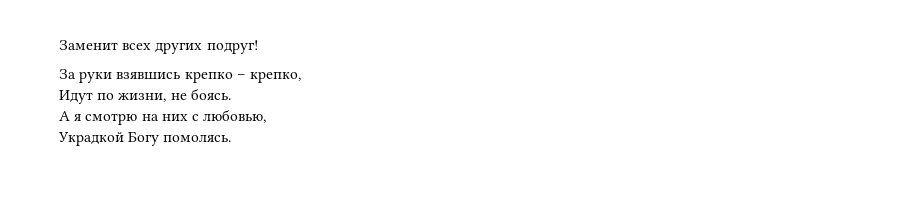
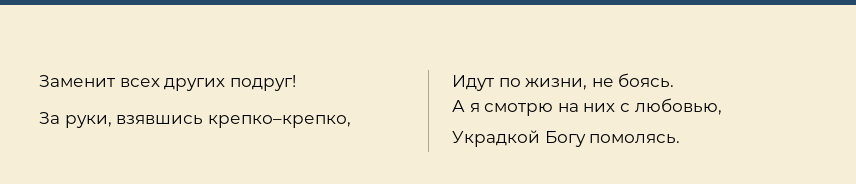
- За руки взявшись крепко – крепко,
+ За руки, взявшись крепко–крепко,

